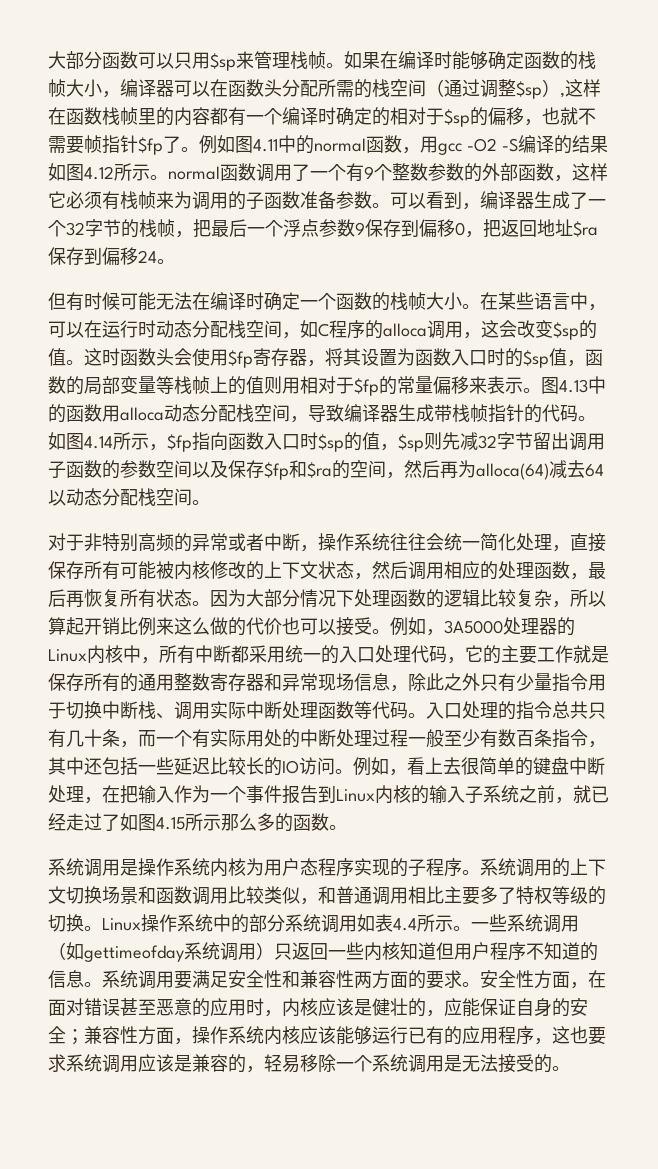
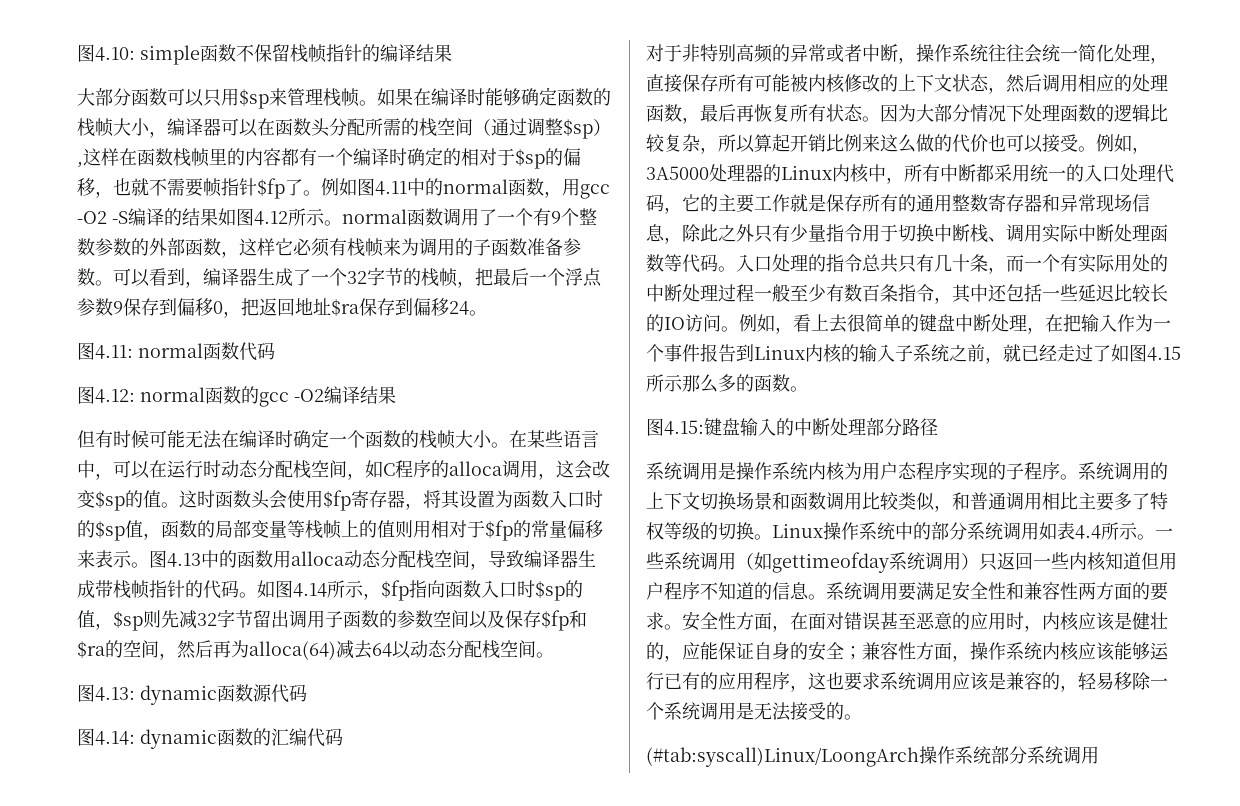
+ 图4.10: simple函数不保留栈帧指针的编译结果
+ 图4.11: normal函数代码
+ 图4.12: normal函数的gcc -O2编译结果
+ 图4.13: dynamic函数源代码
+ 图4.14: dynamic函数的汇编代码
+ 图4.15:键盘输入的中断处理部分路径
+ (#tab:syscall)Linux/LoongArch操作系统部分系统调用

